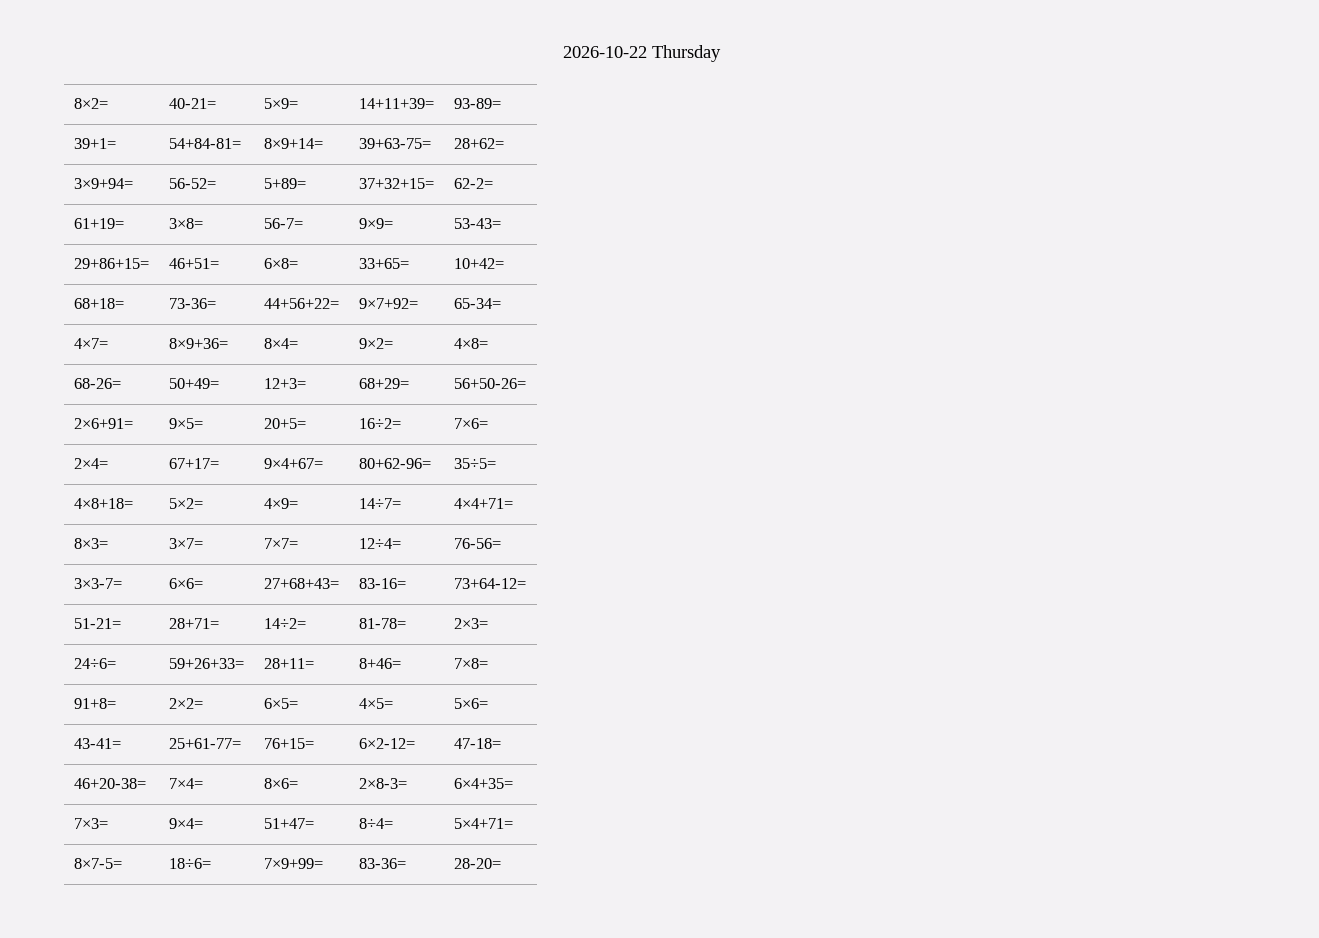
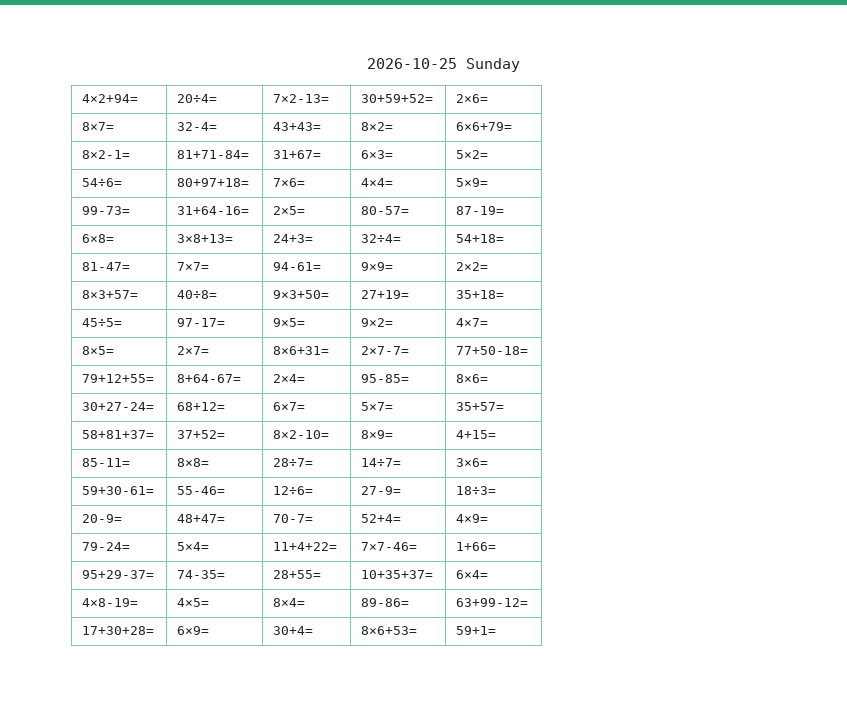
- 2026-10-22 Thursday
- 8×2= | 40-21= | 5×9= | 14+11+39= | 93-89=
- 39+1= | 54+84-81= | 8×9+14= | 39+63-75= | 28+62=
- 3×9+94= | 56-52= | 5+89= | 37+32+15= | 62-2=
- 61+19= | 3×8= | 56-7= | 9×9= | 53-43=
- 29+86+15= | 46+51= | 6×8= | 33+65= | 10+42=
- 68+18= | 73-36= | 44+56+22= | 9×7+92= | 65-34=
- 4×7= | 8×9+36= | 8×4= | 9×2= | 4×8=
- 68-26= | 50+49= | 12+3= | 68+29= | 56+50-26=
- 2×6+91= | 9×5= | 20+5= | 16÷2= | 7×6=
- 2×4= | 67+17= | 9×4+67= | 80+62-96= | 35÷5=
- 4×8+18= | 5×2= | 4×9= | 14÷7= | 4×4+71=
- 8×3= | 3×7= | 7×7= | 12÷4= | 76-56=
- 3×3-7= | 6×6= | 27+68+43= | 83-16= | 73+64-12=
- 51-21= | 28+71= | 14÷2= | 81-78= | 2×3=
- 24÷6= | 59+26+33= | 28+11= | 8+46= | 7×8=
- 91+8= | 2×2= | 6×5= | 4×5= | 5×6=
- 43-41= | 25+61-77= | 76+15= | 6×2-12= | 47-18=
- 46+20-38= | 7×4= | 8×6= | 2×8-3= | 6×4+35=
- 7×3= | 9×4= | 51+47= | 8÷4= | 5×4+71=
- 8×7-5= | 18÷6= | 7×9+99= | 83-36= | 28-20=
+ 2026-10-25 Sunday
+ 4×2+94= | 20÷4= | 7×2-13= | 30+59+52= | 2×6=
+ 8×7= | 32-4= | 43+43= | 8×2= | 6×6+79=
+ 8×2-1= | 81+71-84= | 31+67= | 6×3= | 5×2=
+ 54÷6= | 80+97+18= | 7×6= | 4×4= | 5×9=
+ 99-73= | 31+64-16= | 2×5= | 80-57= | 87-19=
+ 6×8= | 3×8+13= | 24+3= | 32÷4= | 54+18=
+ 81-47= | 7×7= | 94-61= | 9×9= | 2×2=
+ 8×3+57= | 40÷8= | 9×3+50= | 27+19= | 35+18=
+ 45÷5= | 97-17= | 9×5= | 9×2= | 4×7=
+ 8×5= | 2×7= | 8×6+31= | 2×7-7= | 77+50-18=
+ 79+12+55= | 8+64-67= | 2×4= | 95-85= | 8×6=
+ 30+27-24= | 68+12= | 6×7= | 5×7= | 35+57=
+ 58+81+37= | 37+52= | 8×2-10= | 8×9= | 4+15=
+ 85-11= | 8×8= | 28÷7= | 14÷7= | 3×6=
+ 59+30-61= | 55-46= | 12÷6= | 27-9= | 18÷3=
+ 20-9= | 48+47= | 70-7= | 52+4= | 4×9=
+ 79-24= | 5×4= | 11+4+22= | 7×7-46= | 1+66=
+ 95+29-37= | 74-35= | 28+55= | 10+35+37= | 6×4=
+ 4×8-19= | 4×5= | 8×4= | 89-86= | 63+99-12=
+ 17+30+28= | 6×9= | 30+4= | 8×6+53= | 59+1=

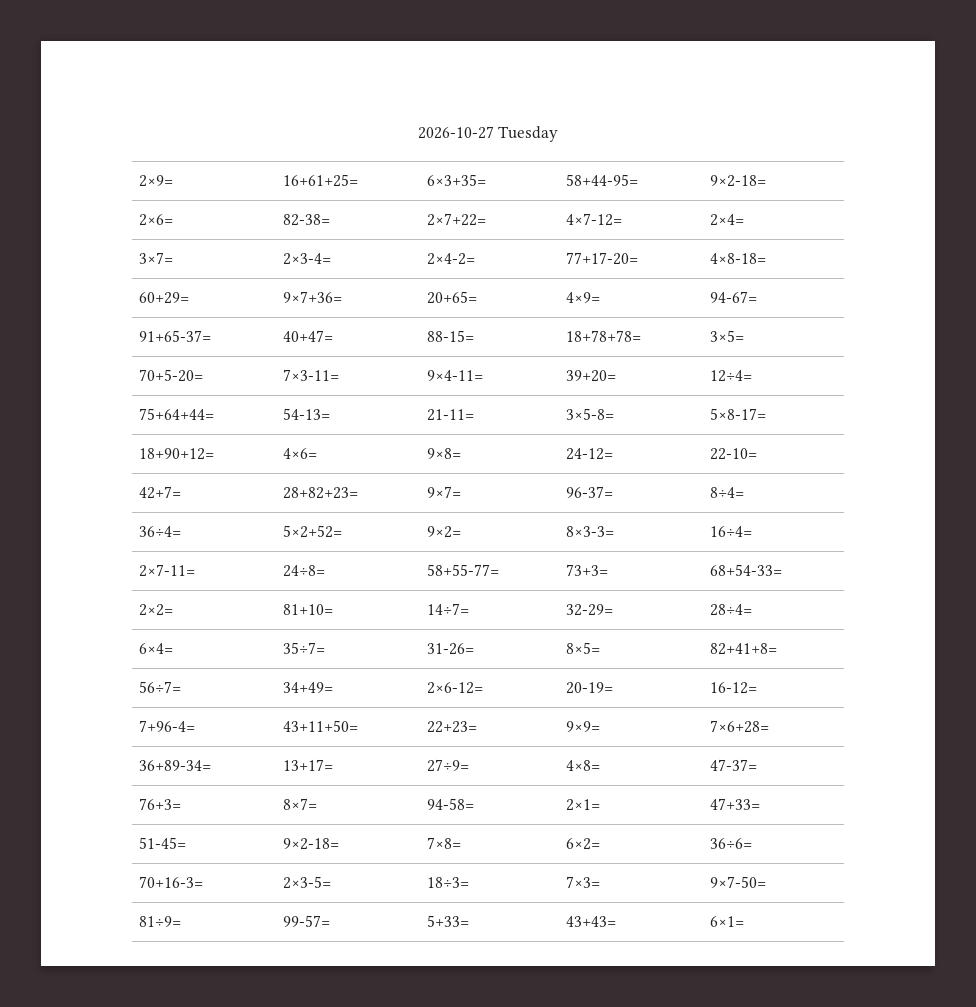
- 2026-10-25 Sunday
- 4×2+94= | 20÷4= | 7×2-13= | 30+59+52= | 2×6=
- 8×7= | 32-4= | 43+43= | 8×2= | 6×6+79=
- 8×2-1= | 81+71-84= | 31+67= | 6×3= | 5×2=
- 54÷6= | 80+97+18= | 7×6= | 4×4= | 5×9=
- 99-73= | 31+64-16= | 2×5= | 80-57= | 87-19=
- 6×8= | 3×8+13= | 24+3= | 32÷4= | 54+18=
- 81-47= | 7×7= | 94-61= | 9×9= | 2×2=
- 8×3+57= | 40÷8= | 9×3+50= | 27+19= | 35+18=
- 45÷5= | 97-17= | 9×5= | 9×2= | 4×7=
- 8×5= | 2×7= | 8×6+31= | 2×7-7= | 77+50-18=
- 79+12+55= | 8+64-67= | 2×4= | 95-85= | 8×6=
- 30+27-24= | 68+12= | 6×7= | 5×7= | 35+57=
- 58+81+37= | 37+52= | 8×2-10= | 8×9= | 4+15=
- 85-11= | 8×8= | 28÷7= | 14÷7= | 3×6=
- 59+30-61= | 55-46= | 12÷6= | 27-9= | 18÷3=
- 20-9= | 48+47= | 70-7= | 52+4= | 4×9=
- 79-24= | 5×4= | 11+4+22= | 7×7-46= | 1+66=
- 95+29-37= | 74-35= | 28+55= | 10+35+37= | 6×4=
- 4×8-19= | 4×5= | 8×4= | 89-86= | 63+99-12=
- 17+30+28= | 6×9= | 30+4= | 8×6+53= | 59+1=
+ 2026-10-27 Tuesday
+ 2×9= | 16+61+25= | 6×3+35= | 58+44-95= | 9×2-18=
+ 2×6= | 82-38= | 2×7+22= | 4×7-12= | 2×4=
+ 3×7= | 2×3-4= | 2×4-2= | 77+17-20= | 4×8-18=
+ 60+29= | 9×7+36= | 20+65= | 4×9= | 94-67=
+ 91+65-37= | 40+47= | 88-15= | 18+78+78= | 3×5=
+ 70+5-20= | 7×3-11= | 9×4-11= | 39+20= | 12÷4=
+ 75+64+44= | 54-13= | 21-11= | 3×5-8= | 5×8-17=
+ 18+90+12= | 4×6= | 9×8= | 24-12= | 22-10=
+ 42+7= | 28+82+23= | 9×7= | 96-37= | 8÷4=
+ 36÷4= | 5×2+52= | 9×2= | 8×3-3= | 16÷4=
+ 2×7-11= | 24÷8= | 58+55-77= | 73+3= | 68+54-33=
+ 2×2= | 81+10= | 14÷7= | 32-29= | 28÷4=
+ 6×4= | 35÷7= | 31-26= | 8×5= | 82+41+8=
+ 56÷7= | 34+49= | 2×6-12= | 20-19= | 16-12=
+ 7+96-4= | 43+11+50= | 22+23= | 9×9= | 7×6+28=
+ 36+89-34= | 13+17= | 27÷9= | 4×8= | 47-37=
+ 76+3= | 8×7= | 94-58= | 2×1= | 47+33=
+ 51-45= | 9×2-18= | 7×8= | 6×2= | 36÷6=
+ 70+16-3= | 2×3-5= | 18÷3= | 7×3= | 9×7-50=
+ 81÷9= | 99-57= | 5+33= | 43+43= | 6×1=

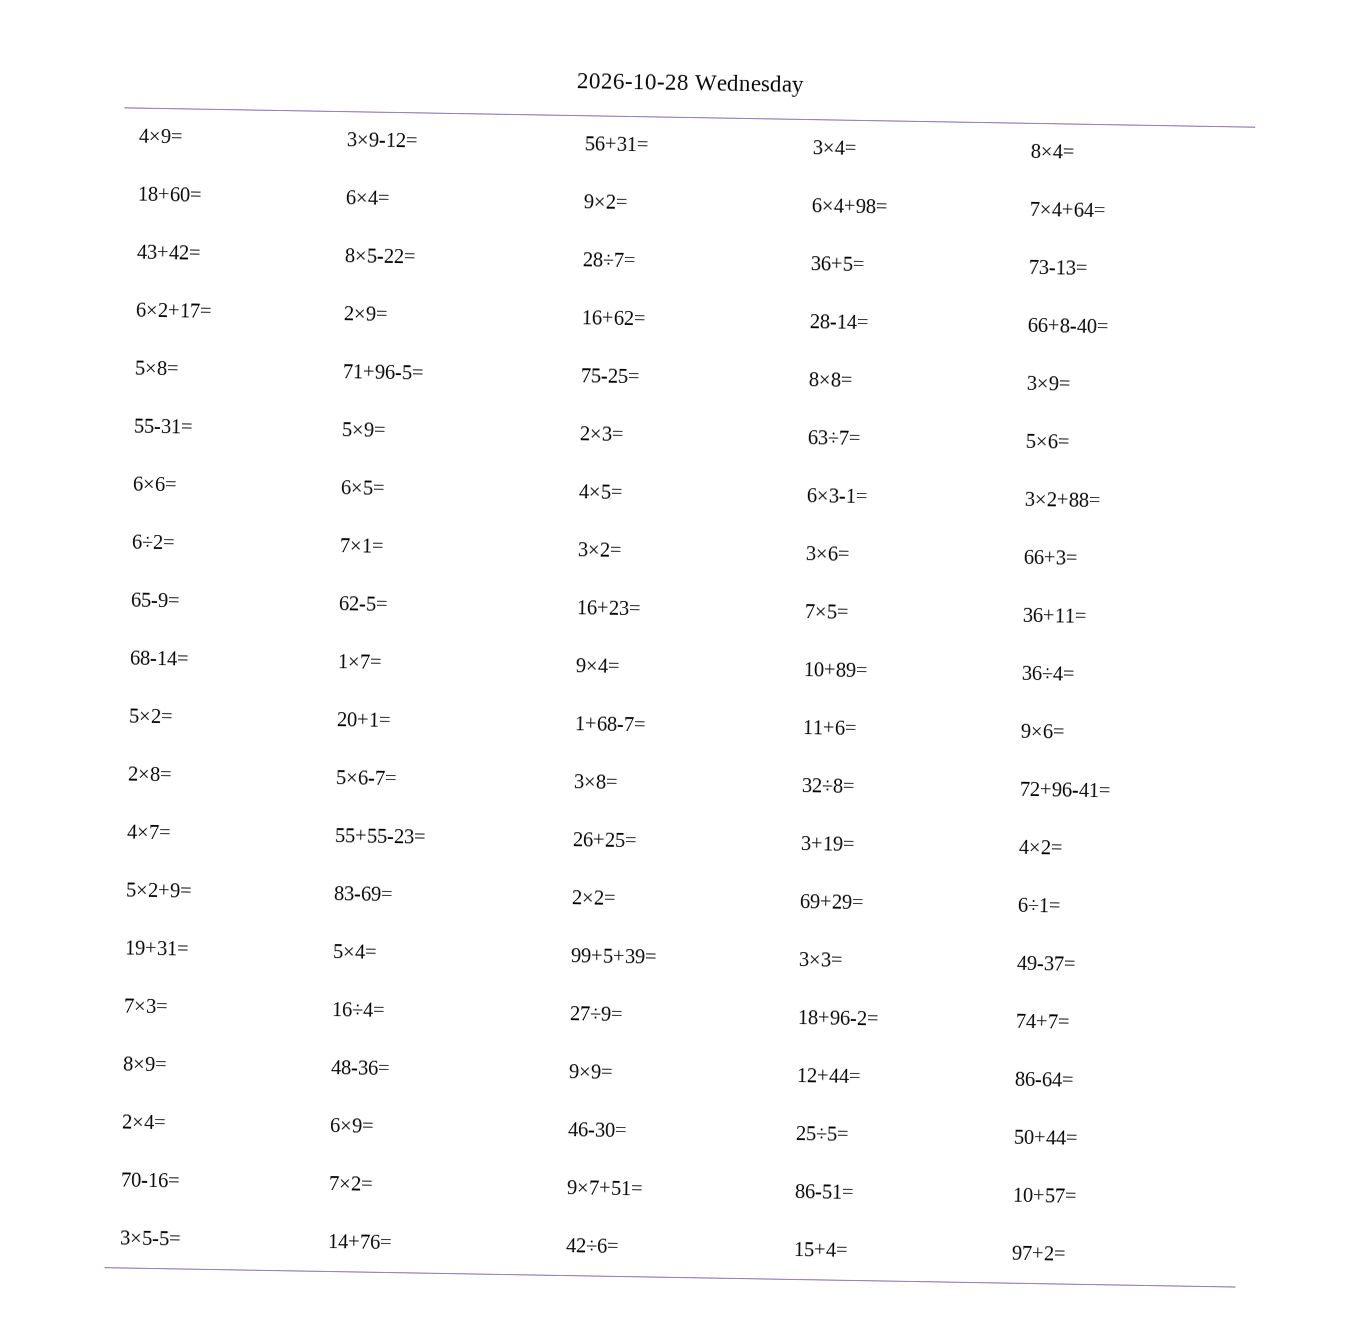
- 2026-10-27 Tuesday
- 2×9= | 16+61+25= | 6×3+35= | 58+44-95= | 9×2-18=
- 2×6= | 82-38= | 2×7+22= | 4×7-12= | 2×4=
- 3×7= | 2×3-4= | 2×4-2= | 77+17-20= | 4×8-18=
- 60+29= | 9×7+36= | 20+65= | 4×9= | 94-67=
- 91+65-37= | 40+47= | 88-15= | 18+78+78= | 3×5=
- 70+5-20= | 7×3-11= | 9×4-11= | 39+20= | 12÷4=
- 75+64+44= | 54-13= | 21-11= | 3×5-8= | 5×8-17=
- 18+90+12= | 4×6= | 9×8= | 24-12= | 22-10=
- 42+7= | 28+82+23= | 9×7= | 96-37= | 8÷4=
- 36÷4= | 5×2+52= | 9×2= | 8×3-3= | 16÷4=
- 2×7-11= | 24÷8= | 58+55-77= | 73+3= | 68+54-33=
- 2×2= | 81+10= | 14÷7= | 32-29= | 28÷4=
- 6×4= | 35÷7= | 31-26= | 8×5= | 82+41+8=
- 56÷7= | 34+49= | 2×6-12= | 20-19= | 16-12=
- 7+96-4= | 43+11+50= | 22+23= | 9×9= | 7×6+28=
- 36+89-34= | 13+17= | 27÷9= | 4×8= | 47-37=
- 76+3= | 8×7= | 94-58= | 2×1= | 47+33=
- 51-45= | 9×2-18= | 7×8= | 6×2= | 36÷6=
- 70+16-3= | 2×3-5= | 18÷3= | 7×3= | 9×7-50=
- 81÷9= | 99-57= | 5+33= | 43+43= | 6×1=
+ 2026-10-28 Wednesday
+ 4×9= | 3×9-12= | 56+31= | 3×4= | 8×4=
+ 18+60= | 6×4= | 9×2= | 6×4+98= | 7×4+64=
+ 43+42= | 8×5-22= | 28÷7= | 36+5= | 73-13=
+ 6×2+17= | 2×9= | 16+62= | 28-14= | 66+8-40=
+ 5×8= | 71+96-5= | 75-25= | 8×8= | 3×9=
+ 55-31= | 5×9= | 2×3= | 63÷7= | 5×6=
+ 6×6= | 6×5= | 4×5= | 6×3-1= | 3×2+88=
+ 6÷2= | 7×1= | 3×2= | 3×6= | 66+3=
+ 65-9= | 62-5= | 16+23= | 7×5= | 36+11=
+ 68-14= | 1×7= | 9×4= | 10+89= | 36÷4=
+ 5×2= | 20+1= | 1+68-7= | 11+6= | 9×6=
+ 2×8= | 5×6-7= | 3×8= | 32÷8= | 72+96-41=
+ 4×7= | 55+55-23= | 26+25= | 3+19= | 4×2=
+ 5×2+9= | 83-69= | 2×2= | 69+29= | 6÷1=
+ 19+31= | 5×4= | 99+5+39= | 3×3= | 49-37=
+ 7×3= | 16÷4= | 27÷9= | 18+96-2= | 74+7=
+ 8×9= | 48-36= | 9×9= | 12+44= | 86-64=
+ 2×4= | 6×9= | 46-30= | 25÷5= | 50+44=
+ 70-16= | 7×2= | 9×7+51= | 86-51= | 10+57=
+ 3×5-5= | 14+76= | 42÷6= | 15+4= | 97+2=

